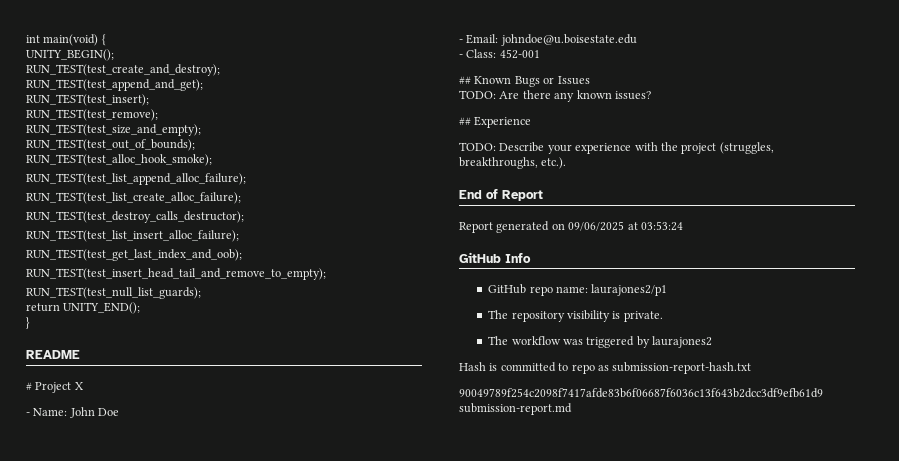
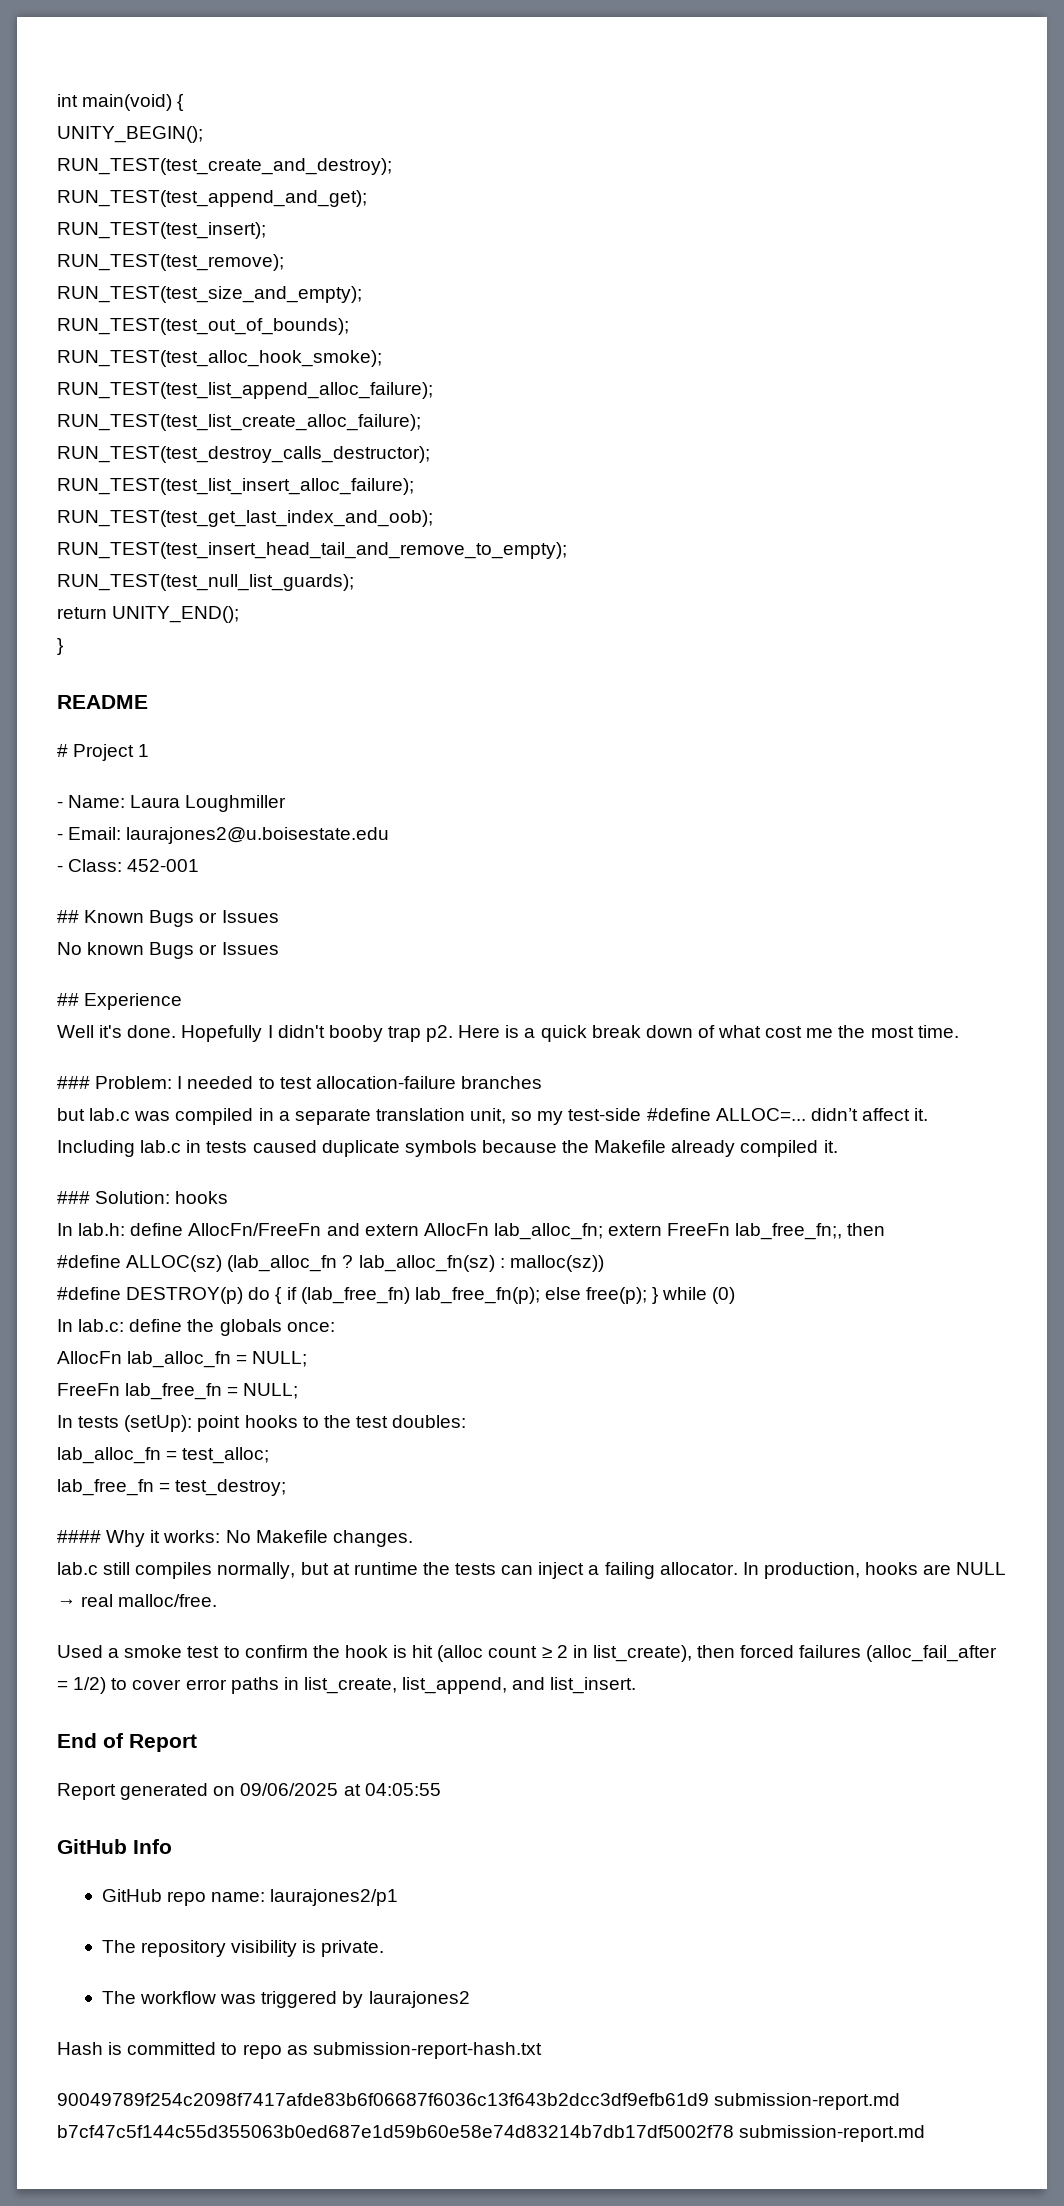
- # Project X
+ # Project 1
- - Name: John Doe
+ - Name: Laura Loughmiller
- - Email: johndoe@u.boisestate.edu
+ - Email: laurajones2@u.boisestate.edu
- TODO: Are there any known issues?
+ No known Bugs or Issues
  ## Experience
- TODO: Describe your experience with the project (struggles, breakthroughs, etc.).
+ Well it's done. Hopefully I didn't booby trap p2. Here is a quick break down of what cost me the most time.
+ ### Problem: I needed to test allocation-failure branches
+ but lab.c was compiled in a separate translation unit, so my test-side #define ALLOC=... didn’t affect it. Including lab.c in tests caused duplicate symbols because the Makefile already compiled it.
+ ### Solution: hooks
+ In lab.h: define AllocFn/FreeFn and extern AllocFn lab_alloc_fn; extern FreeFn lab_free_fn;, then
+ #define ALLOC(sz) (lab_alloc_fn ? lab_alloc_fn(sz) : malloc(sz))
+ #define DESTROY(p) do { if (lab_free_fn) lab_free_fn(p); else free(p); } while (0)
+ In lab.c: define the globals once:
+ AllocFn lab_alloc_fn = NULL;
+ FreeFn lab_free_fn = NULL;
+ In tests (setUp): point hooks to the test doubles:
+ lab_alloc_fn = test_alloc;
+ lab_free_fn = test_destroy;
+ #### Why it works: No Makefile changes.
+ lab.c still compiles normally, but at runtime the tests can inject a failing allocator. In production, hooks are NULL → real malloc/free.
+ Used a smoke test to confirm the hook is hit (alloc count ≥ 2 in list_create), then forced failures (alloc_fail_after = 1/2) to cover error paths in list_create, list_append, and list_insert.
- Report generated on 09/06/2025 at 03:53:24
+ Report generated on 09/06/2025 at 04:05:55
- 90049789f254c2098f7417afde83b6f06687f6036c13f643b2dcc3df9efb61d9 submission-report.md
+ 90049789f254c2098f7417afde83b6f06687f6036c13f643b2dcc3df9efb61d9 submission-report.md b7cf47c5f144c55d355063b0ed687e1d59b60e58e74d83214b7db17df5002f78 submission-report.md

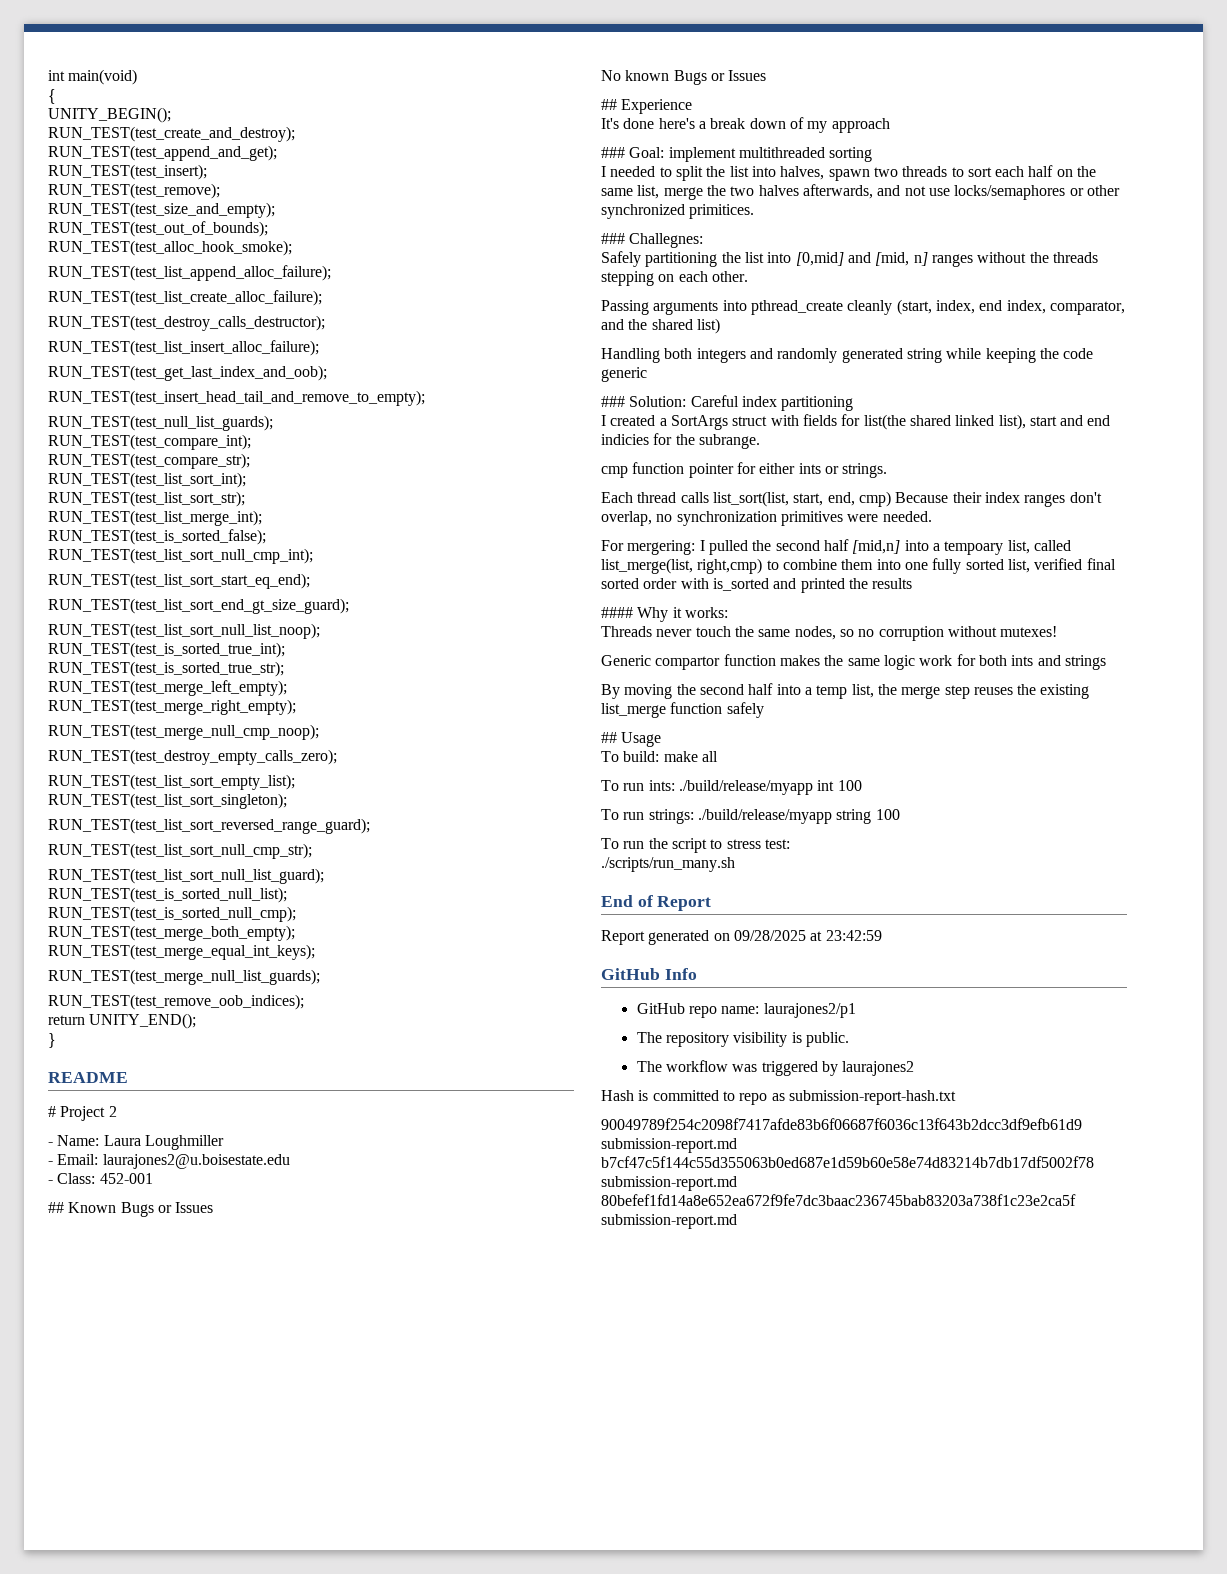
- int main(void) {
+ int main(void)
+ {
+ RUN_TEST(test_compare_int);
+ RUN_TEST(test_compare_str);
+ RUN_TEST(test_list_sort_int);
+ RUN_TEST(test_list_sort_str);
+ RUN_TEST(test_list_merge_int);
+ RUN_TEST(test_is_sorted_false);
+ RUN_TEST(test_list_sort_null_cmp_int);
+ RUN_TEST(test_list_sort_start_eq_end);
+ RUN_TEST(test_list_sort_end_gt_size_guard);
+ RUN_TEST(test_list_sort_null_list_noop);
+ RUN_TEST(test_is_sorted_true_int);
+ RUN_TEST(test_is_sorted_true_str);
+ RUN_TEST(test_merge_left_empty);
+ RUN_TEST(test_merge_right_empty);
+ RUN_TEST(test_merge_null_cmp_noop);
+ RUN_TEST(test_destroy_empty_calls_zero);
+ RUN_TEST(test_list_sort_empty_list);
+ RUN_TEST(test_list_sort_singleton);
+ RUN_TEST(test_list_sort_reversed_range_guard);
+ RUN_TEST(test_list_sort_null_cmp_str);
+ RUN_TEST(test_list_sort_null_list_guard);
+ RUN_TEST(test_is_sorted_null_list);
+ RUN_TEST(test_is_sorted_null_cmp);
+ RUN_TEST(test_merge_both_empty);
+ RUN_TEST(test_merge_equal_int_keys);
+ RUN_TEST(test_merge_null_list_guards);
+ RUN_TEST(test_remove_oob_indices);
- # Project 1
+ # Project 2
- Well it's done. Hopefully I didn't booby trap p2. Here is a quick break down of what cost me the most time.
- ### Problem: I needed to test allocation-failure branches
- but lab.c was compiled in a separate translation unit, so my test-side #define ALLOC=... didn’t affect it. Including lab.c in tests caused duplicate symbols because the Makefile already compiled it.
- ### Solution: hooks
- In lab.h: define AllocFn/FreeFn and extern AllocFn lab_alloc_fn; extern FreeFn lab_free_fn;, then
- #define ALLOC(sz) (lab_alloc_fn ? lab_alloc_fn(sz) : malloc(sz))
- #define DESTROY(p) do { if (lab_free_fn) lab_free_fn(p); else free(p); } while (0)
- In lab.c: define the globals once:
- AllocFn lab_alloc_fn = NULL;
- FreeFn lab_free_fn = NULL;
- In tests (setUp): point hooks to the test doubles:
- lab_alloc_fn = test_alloc;
- lab_free_fn = test_destroy;
- #### Why it works: No Makefile changes.
- lab.c still compiles normally, but at runtime the tests can inject a failing allocator. In production, hooks are NULL → real malloc/free.
- Used a smoke test to confirm the hook is hit (alloc count ≥ 2 in list_create), then forced failures (alloc_fail_after = 1/2) to cover error paths in list_create, list_append, and list_insert.
+ It's done here's a break down of my approach
+ ### Goal: implement multithreaded sorting
+ I needed to split the list into halves, spawn two threads to sort each half on the same list, merge the two halves afterwards, and not use locks/semaphores or other synchronized primitices.
+ ### Challegnes:
+ Safely partitioning the list into [0,mid] and [mid, n] ranges without the threads stepping on each other.
+ Passing arguments into pthread_create cleanly (start, index, end index, comparator, and the shared list)
+ Handling both integers and randomly generated string while keeping the code generic
+ ### Solution: Careful index partitioning
+ I created a SortArgs struct with fields for list(the shared linked list), start and end indicies for the subrange.
+ cmp function pointer for either ints or strings.
+ Each thread calls list_sort(list, start, end, cmp) Because their index ranges don't overlap, no synchronization primitives were needed.
+ For mergering: I pulled the second half [mid,n] into a tempoary list, called list_merge(list, right,cmp) to combine them into one fully sorted list, verified final sorted order with is_sorted and printed the results
+ #### Why it works:
+ Threads never touch the same nodes, so no corruption without mutexes!
+ Generic compartor function makes the same logic work for both ints and strings
+ By moving the second half into a temp list, the merge step reuses the existing list_merge function safely
+ ## Usage
+ To build: make all
+ To run ints: ./build/release/myapp int 100
+ To run strings: ./build/release/myapp string 100
+ To run the script to stress test:
+ ./scripts/run_many.sh
- Report generated on 09/06/2025 at 04:05:55
+ Report generated on 09/28/2025 at 23:42:59
- The repository visibility is private.
+ The repository visibility is public.
- 90049789f254c2098f7417afde83b6f06687f6036c13f643b2dcc3df9efb61d9 submission-report.md b7cf47c5f144c55d355063b0ed687e1d59b60e58e74d83214b7db17df5002f78 submission-report.md
+ 90049789f254c2098f7417afde83b6f06687f6036c13f643b2dcc3df9efb61d9 submission-report.md b7cf47c5f144c55d355063b0ed687e1d59b60e58e74d83214b7db17df5002f78 submission-report.md 80befef1fd14a8e652ea672f9fe7dc3baac236745bab83203a738f1c23e2ca5f submission-report.md

